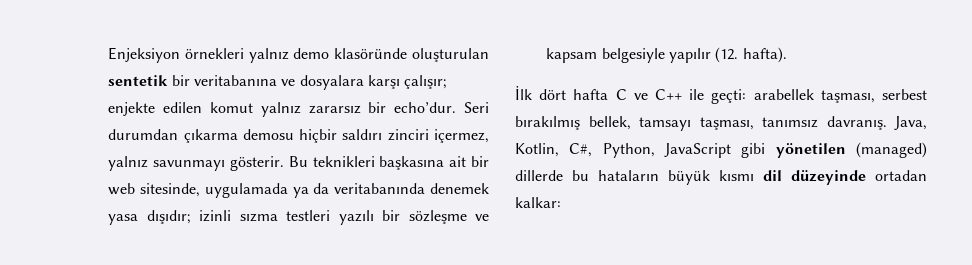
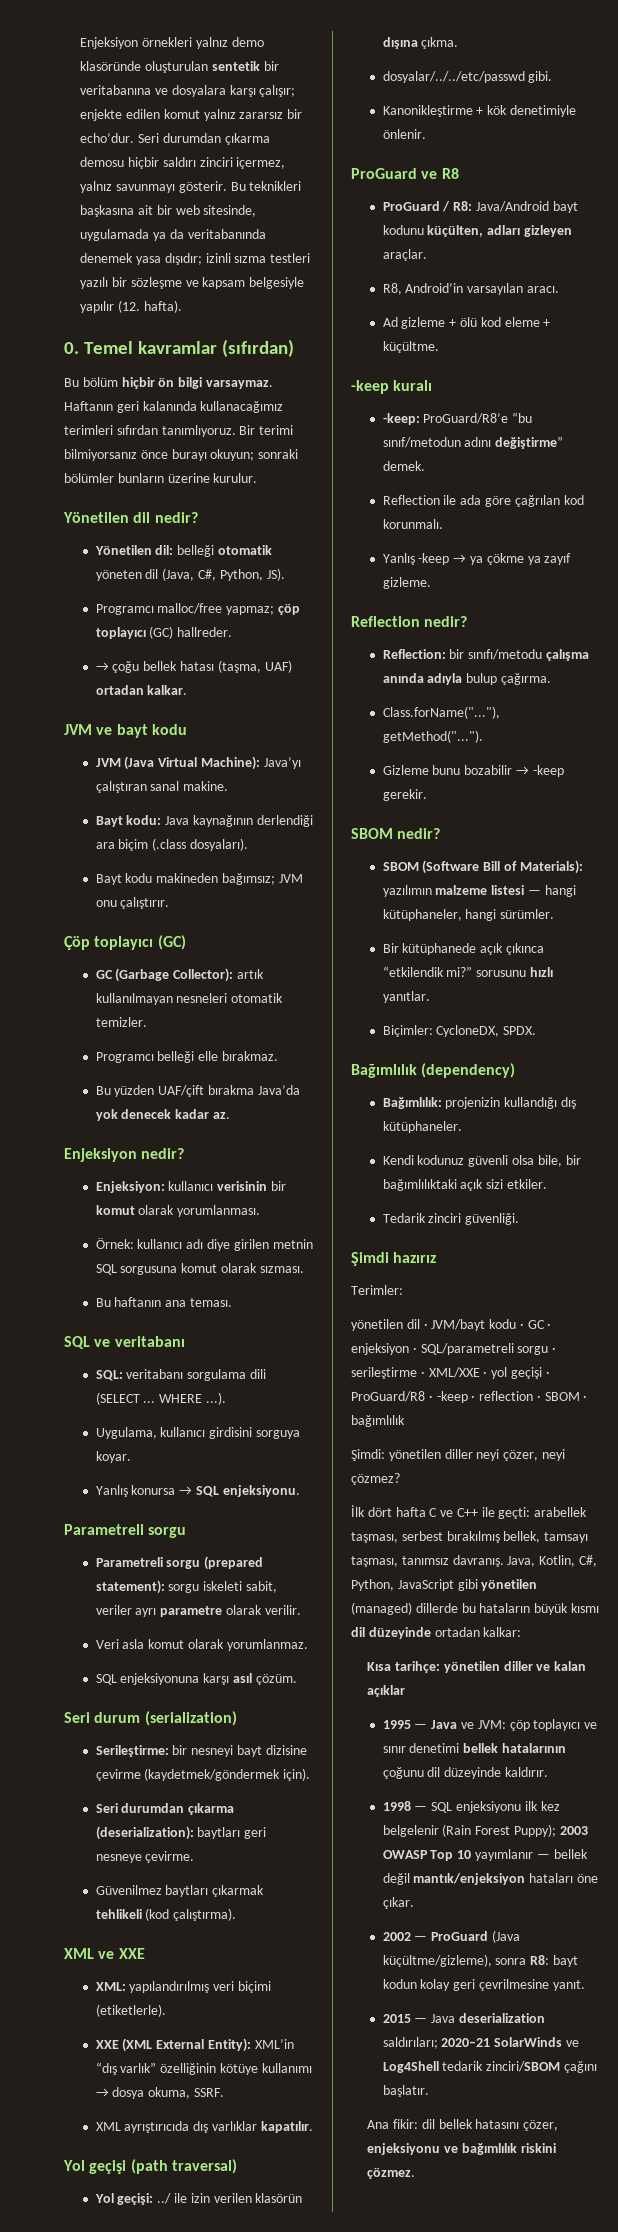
+ 0. Temel kavramlar (sıfırdan)
+ Bu bölüm hiçbir ön bilgi varsaymaz. Haftanın geri kalanında kullanacağımız terimleri sıfırdan tanımlıyoruz. Bir terimi bilmiyorsanız önce burayı okuyun; sonraki bölümler bunların üzerine kurulur.
+ Yönetilen dil nedir?
+ Yönetilen dil: belleği otomatik yöneten dil (Java, C#, Python, JS).
+ Programcı malloc/free yapmaz; çöp toplayıcı (GC) hallreder.
+ → çoğu bellek hatası (taşma, UAF) ortadan kalkar.
+ JVM ve bayt kodu
+ JVM (Java Virtual Machine): Java’yı çalıştıran sanal makine.
+ Bayt kodu: Java kaynağının derlendiği ara biçim (.class dosyaları).
+ Bayt kodu makineden bağımsız; JVM onu çalıştırır.
+ Çöp toplayıcı (GC)
+ GC (Garbage Collector): artık kullanılmayan nesneleri otomatik temizler.
+ Programcı belleği elle bırakmaz.
+ Bu yüzden UAF/çift bırakma Java’da yok denecek kadar az.
+ Enjeksiyon nedir?
+ Enjeksiyon: kullanıcı verisinin bir komut olarak yorumlanması.
+ Örnek: kullanıcı adı diye girilen metnin SQL sorgusuna komut olarak sızması.
+ Bu haftanın ana teması.
+ SQL ve veritabanı
+ SQL: veritabanı sorgulama dili (SELECT ... WHERE ...).
+ Uygulama, kullanıcı girdisini sorguya koyar.
+ Yanlış konursa → SQL enjeksiyonu.
+ Parametreli sorgu
+ Parametreli sorgu (prepared statement): sorgu iskeleti sabit, veriler ayrı parametre olarak verilir.
+ Veri asla komut olarak yorumlanmaz.
+ SQL enjeksiyonuna karşı asıl çözüm.
+ Seri durum (serialization)
+ Serileştirme: bir nesneyi bayt dizisine çevirme (kaydetmek/göndermek için).
+ Seri durumdan çıkarma (deserialization): baytları geri nesneye çevirme.
+ Güvenilmez baytları çıkarmak tehlikeli (kod çalıştırma).
+ XML ve XXE
+ XML: yapılandırılmış veri biçimi (etiketlerle).
+ XXE (XML External Entity): XML’in “dış varlık” özelliğinin kötüye kullanımı → dosya okuma, SSRF.
+ XML ayrıştırıcıda dış varlıklar kapatılır.
+ Yol geçişi (path traversal)
+ Yol geçişi: ../ ile izin verilen klasörün dışına çıkma.
+ dosyalar/../../etc/passwd gibi.
+ Kanonikleştirme + kök denetimiyle önlenir.
+ ProGuard ve R8
+ ProGuard / R8: Java/Android bayt kodunu küçülten, adları gizleyen araçlar.
+ R8, Android’in varsayılan aracı.
+ Ad gizleme + ölü kod eleme + küçültme.
+ -keep kuralı
+ -keep: ProGuard/R8’e “bu sınıf/metodun adını değiştirme” demek.
+ Reflection ile ada göre çağrılan kod korunmalı.
+ Yanlış -keep → ya çökme ya zayıf gizleme.
+ Reflection nedir?
+ Reflection: bir sınıfı/metodu çalışma anında adıyla bulup çağırma.
+ Class.forName("..."), getMethod("...").
+ Gizleme bunu bozabilir → -keep gerekir.
+ SBOM nedir?
+ SBOM (Software Bill of Materials): yazılımın malzeme listesi — hangi kütüphaneler, hangi sürümler.
+ Bir kütüphanede açık çıkınca “etkilendik mi?” sorusunu hızlı yanıtlar.
+ Biçimler: CycloneDX, SPDX.
+ Bağımlılık (dependency)
+ Bağımlılık: projenizin kullandığı dış kütüphaneler.
+ Kendi kodunuz güvenli olsa bile, bir bağımlılıktaki açık sizi etkiler.
+ Tedarik zinciri güvenliği.
+ Şimdi hazırız
+ Terimler:
+ yönetilen dil · JVM/bayt kodu · GC · enjeksiyon · SQL/parametreli sorgu · serileştirme · XML/XXE · yol geçişi · ProGuard/R8 · -keep · reflection · SBOM · bağımlılık
+ Şimdi: yönetilen diller neyi çözer, neyi çözmez?
+ Kısa tarihçe: yönetilen diller ve kalan açıklar
+ 1995 — Java ve JVM: çöp toplayıcı ve sınır denetimi bellek hatalarının çoğunu dil düzeyinde kaldırır.
+ 1998 — SQL enjeksiyonu ilk kez belgelenir (Rain Forest Puppy); 2003 OWASP Top 10 yayımlanır — bellek değil mantık/enjeksiyon hataları öne çıkar.
+ 2002 — ProGuard (Java küçültme/gizleme), sonra R8: bayt kodun kolay geri çevrilmesine yanıt.
+ 2015 — Java deserialization saldırıları; 2020–21 SolarWinds ve Log4Shell tedarik zinciri/SBOM çağını başlatır.
+ Ana fikir: dil bellek hatasını çözer, enjeksiyonu ve bağımlılık riskini çözmez.

